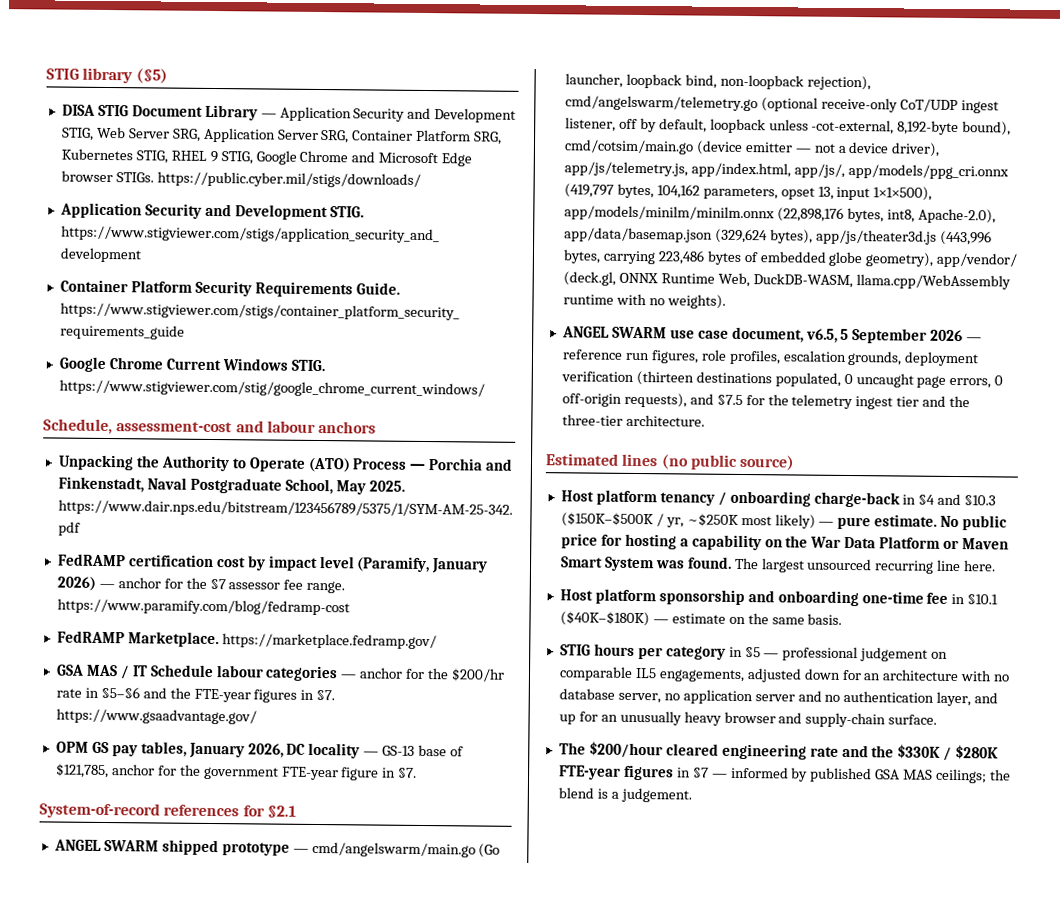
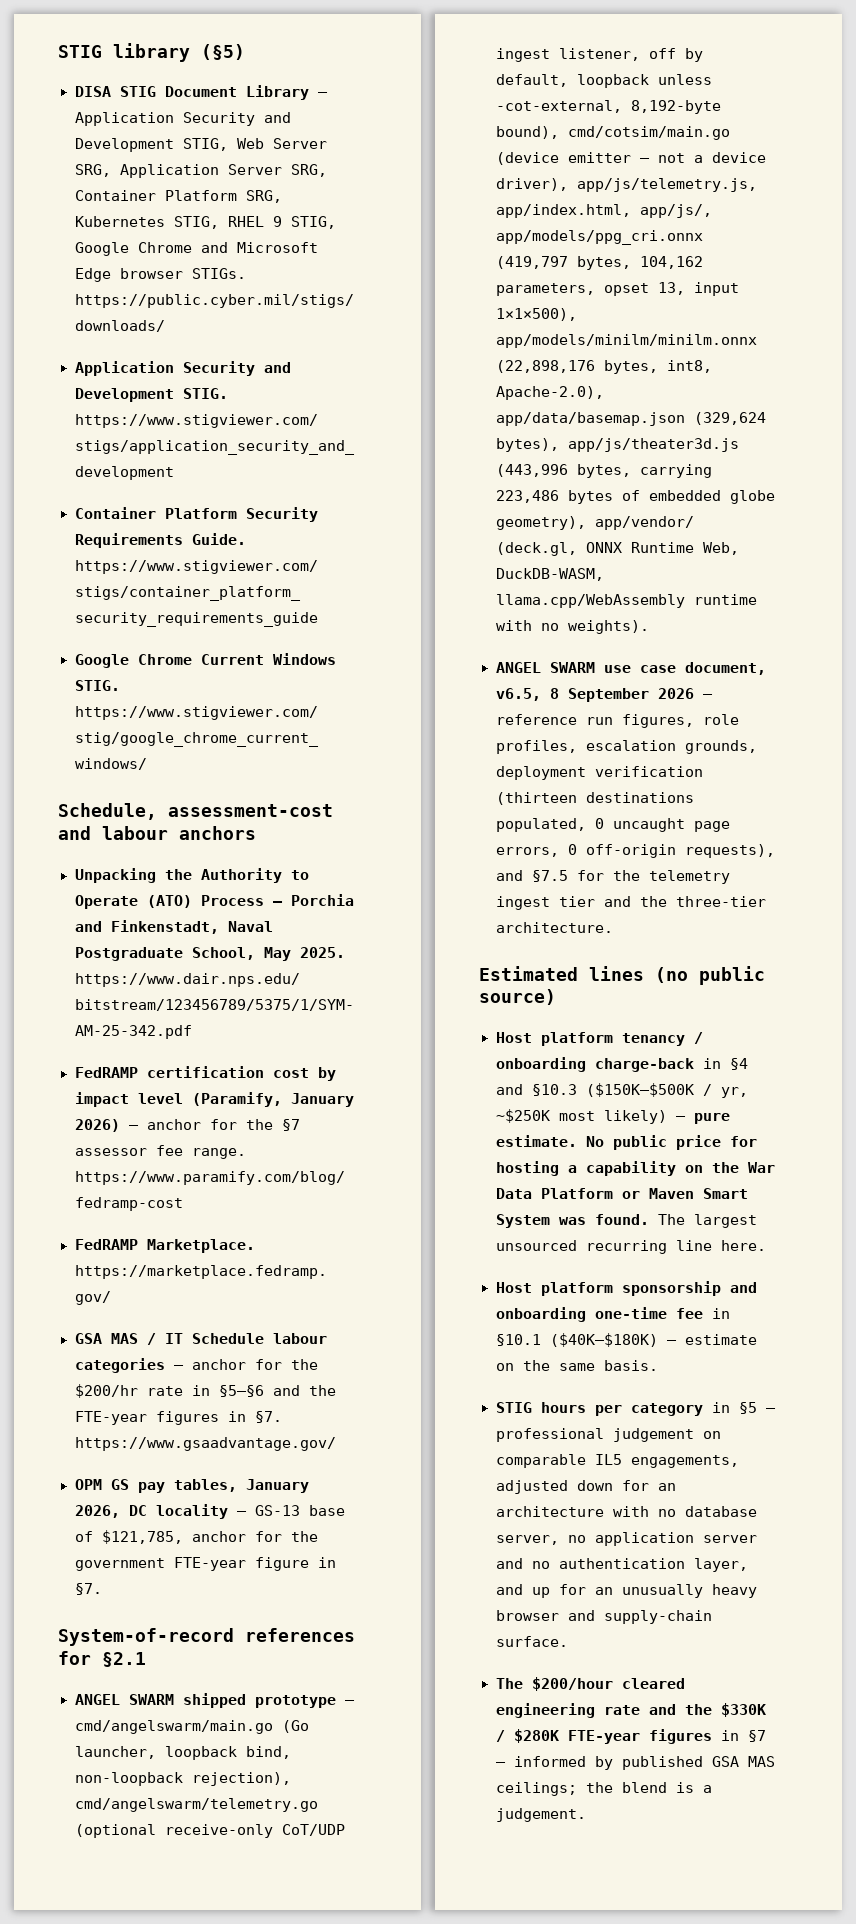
- ANGEL SWARM use case document, v6.5, 5 September 2026 — reference run figures, role profiles, escalation grounds, deployment verification (thirteen destinations populated, 0 uncaught page errors, 0 off-origin requests), and §7.5 for the telemetry ingest tier and the three-tier architecture.
+ ANGEL SWARM use case document, v6.5, 8 September 2026 — reference run figures, role profiles, escalation grounds, deployment verification (thirteen destinations populated, 0 uncaught page errors, 0 off-origin requests), and §7.5 for the telemetry ingest tier and the three-tier architecture.

